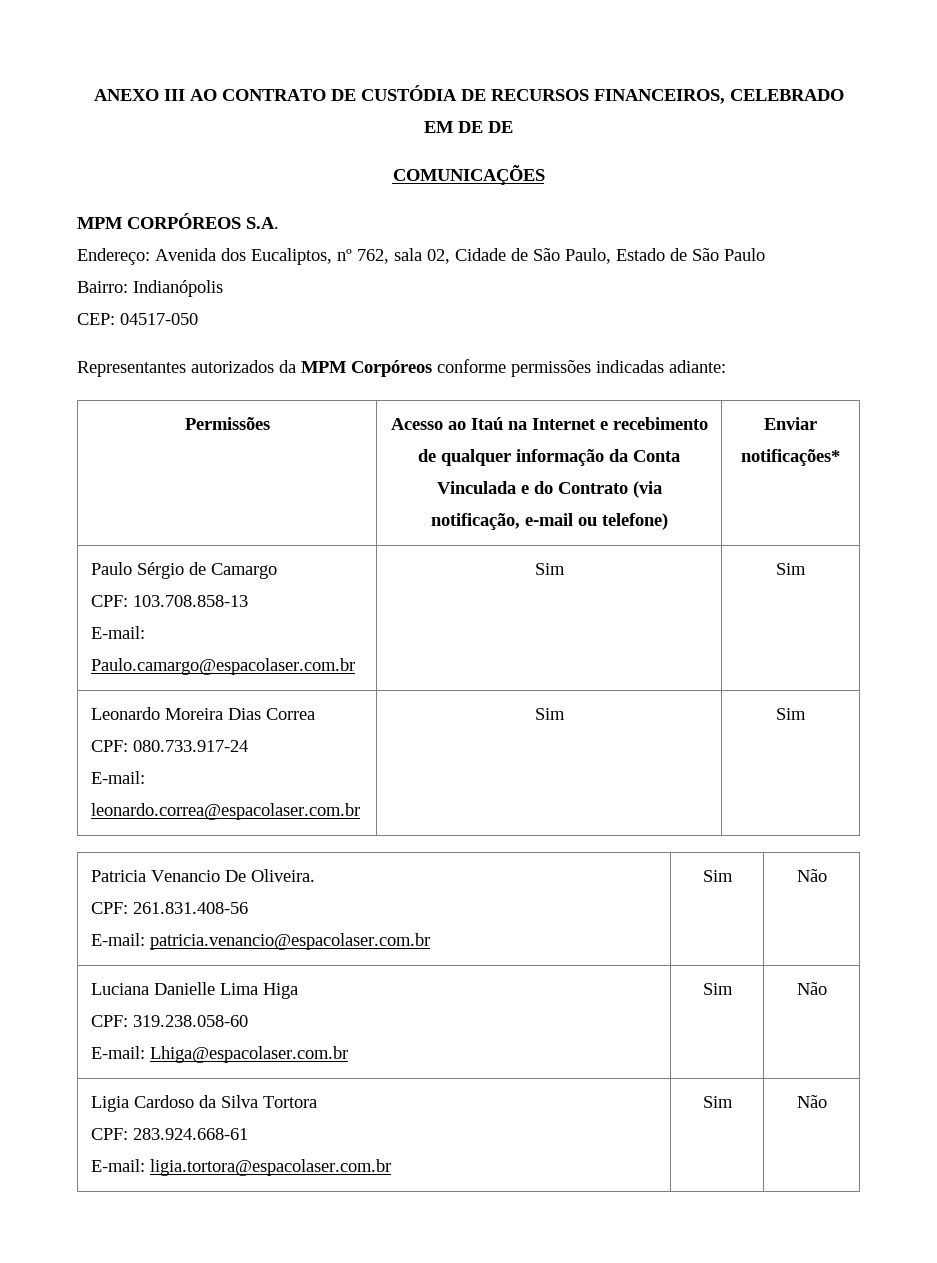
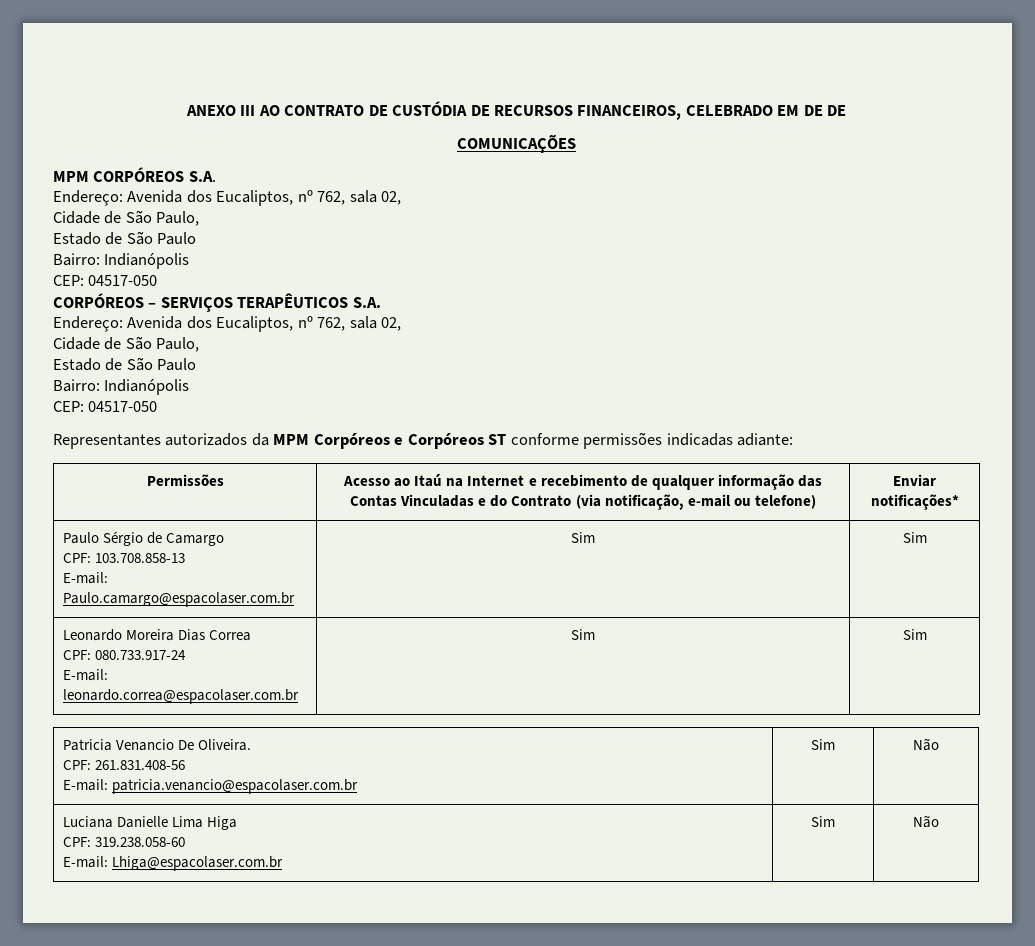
  MPM CORPÓREOS S.A.
- Endereço: Avenida dos Eucaliptos, nº 762, sala 02, Cidade de São Paulo, Estado de São Paulo
+ Endereço: Avenida dos Eucaliptos, nº 762, sala 02,
+ Cidade de São Paulo,
+ Estado de São Paulo
+ Bairro: Indianópolis
+ CEP: 04517-050
+ CORPÓREOS – SERVIÇOS TERAPÊUTICOS S.A.
+ Endereço: Avenida dos Eucaliptos, nº 762, sala 02,
+ Cidade de São Paulo,
+ Estado de São Paulo
- Representantes autorizados da MPM Corpóreos conforme permissões indicadas adiante:
+ Representantes autorizados da MPM Corpóreos e Corpóreos ST conforme permissões indicadas adiante:
- Permissões | Acesso ao Itaú na Internet e recebimento de qualquer informação da Conta Vinculada e do Contrato (via notificação, e-mail ou telefone) | Enviar notificações*
+ Permissões | Acesso ao Itaú na Internet e recebimento de qualquer informação das Contas Vinculadas e do Contrato (via notificação, e-mail ou telefone) | Enviar notificações*
- Ligia Cardoso da Silva Tortora
- CPF: 283.924.668-61
- E-mail: ligia.tortora@espacolaser.com.br | Sim | Não

